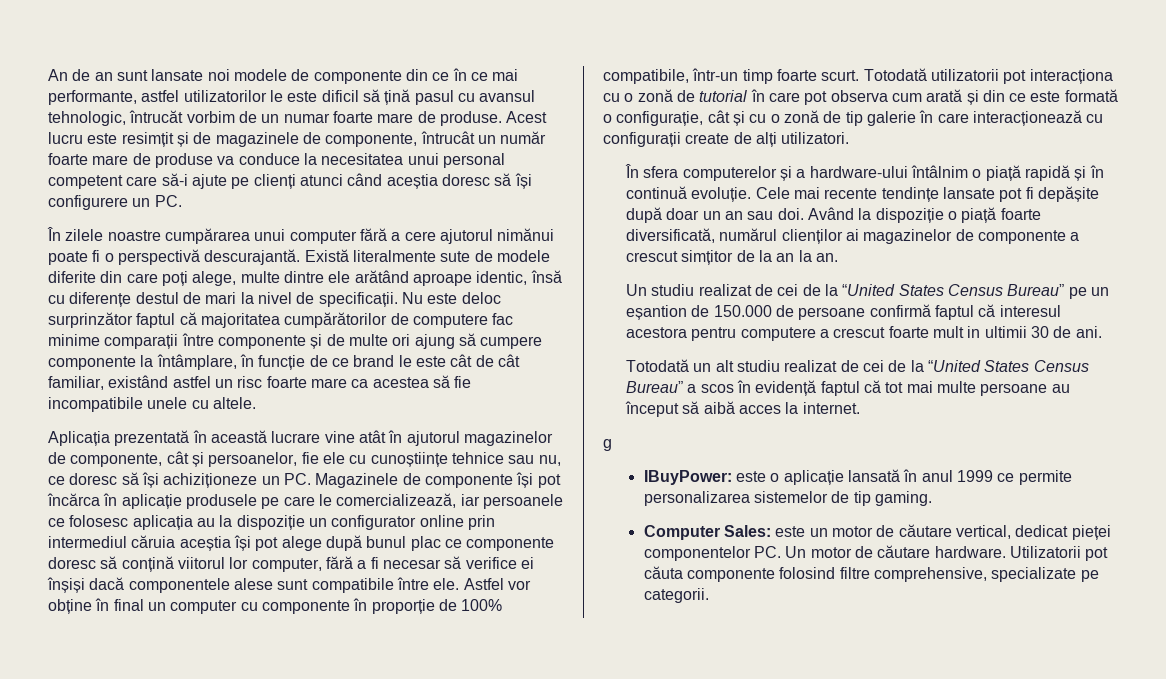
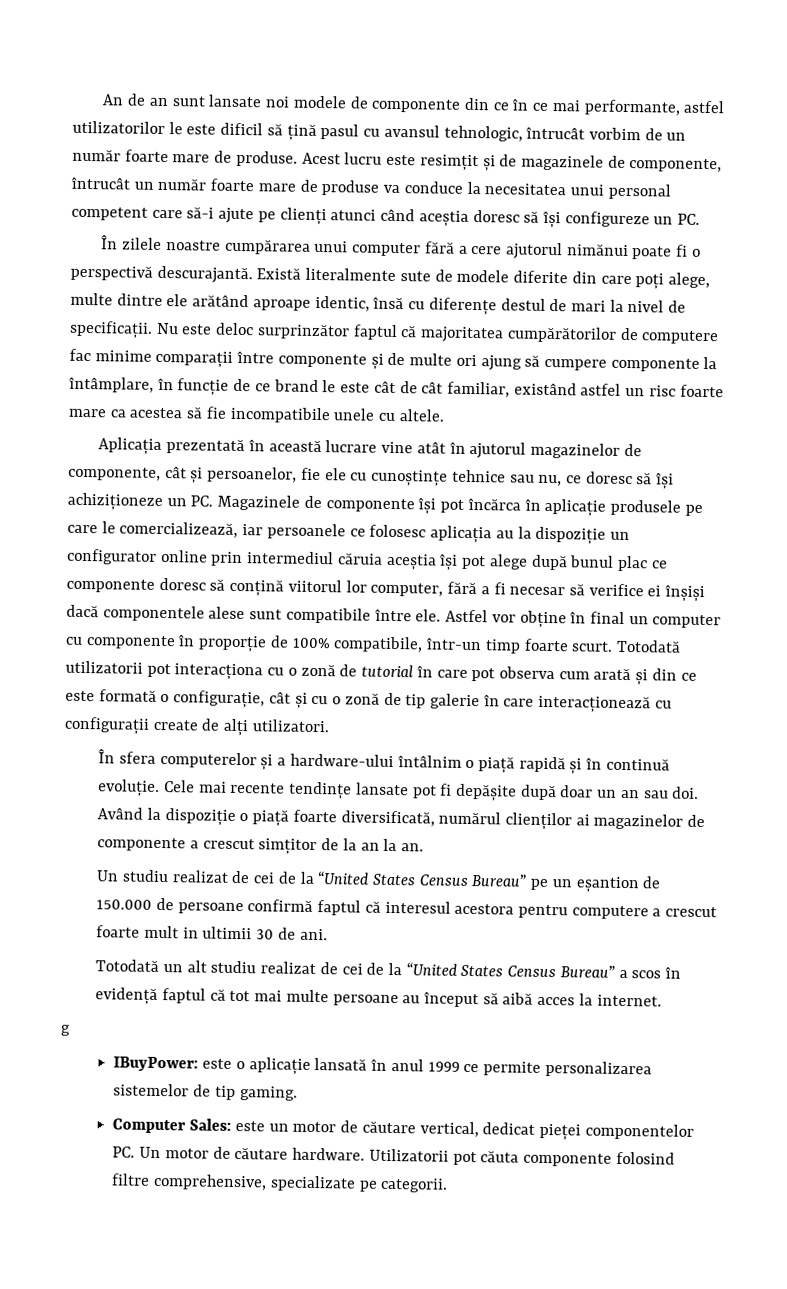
- An de an sunt lansate noi modele de componente din ce în ce mai performante, astfel utilizatorilor le este dificil să țină pasul cu avansul tehnologic, întrucăt vorbim de un numar foarte mare de produse.
+ An de an sunt lansate noi modele de componente din ce în ce mai performante, astfel utilizatorilor le este dificil să țină pasul cu avansul tehnologic, întrucât vorbim de un număr foarte mare de produse.
- Acest lucru este resimțit și de magazinele de componente, întrucât un număr foarte mare de produse va conduce la necesitatea unui personal competent care să-i ajute pe clienți atunci când aceștia doresc să își configurere un PC.
+ Acest lucru este resimțit și de magazinele de componente, întrucât un număr foarte mare de produse va conduce la necesitatea unui personal competent care să-i ajute pe clienți atunci când aceștia doresc să își configureze un PC.
- Aplicația prezentată în această lucrare vine atât în ajutorul magazinelor de componente, cât și persoanelor, fie ele cu cunoștiințe tehnice sau nu, ce doresc să își achiziționeze un PC. Magazinele de componente își pot încărca în aplicație produsele pe care le comercializează, iar persoanele ce folosesc aplicația au la dispoziție un configurator online prin intermediul căruia aceștia își pot alege după bunul plac ce componente doresc să conțină viitorul lor computer, fără a fi necesar să verifice ei înșiși dacă componentele alese sunt compatibile între ele.
+ Aplicația prezentată în această lucrare vine atât în ajutorul magazinelor de componente, cât și persoanelor, fie ele cu cunoștințe tehnice sau nu, ce doresc să își achiziționeze un PC. Magazinele de componente își pot încărca în aplicație produsele pe care le comercializează, iar persoanele ce folosesc aplicația au la dispoziție un configurator online prin intermediul căruia aceștia își pot alege după bunul plac ce componente doresc să conțină viitorul lor computer, fără a fi necesar să verifice ei înșiși dacă componentele alese sunt compatibile între ele.

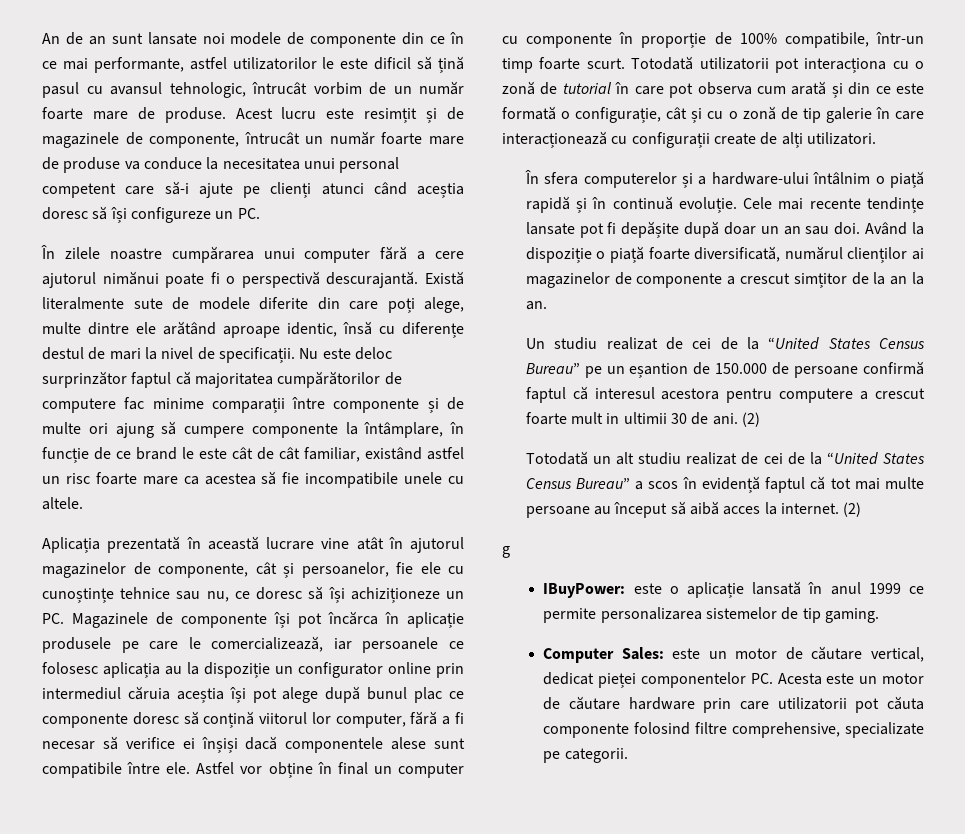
- Un studiu realizat de cei de la “United States Census Bureau” pe un eșantion de 150.000 de persoane confirmă faptul că interesul acestora pentru computere a crescut foarte mult in ultimii 30 de ani.
+ Un studiu realizat de cei de la “United States Census Bureau” pe un eșantion de 150.000 de persoane confirmă faptul că interesul acestora pentru computere a crescut foarte mult in ultimii 30 de ani. (2)
- Totodată un alt studiu realizat de cei de la “United States Census Bureau” a scos în evidență faptul că tot mai multe persoane au început să aibă acces la internet.
+ Totodată un alt studiu realizat de cei de la “United States Census Bureau” a scos în evidență faptul că tot mai multe persoane au început să aibă acces la internet. (2)
- Computer Sales: este un motor de căutare vertical, dedicat pieței componentelor PC. Un motor de căutare hardware. Utilizatorii pot căuta componente folosind filtre comprehensive, specializate pe categorii.
+ Computer Sales: este un motor de căutare vertical, dedicat pieței componentelor PC. Acesta este un motor de căutare hardware prin care utilizatorii pot căuta componente folosind filtre comprehensive, specializate pe categorii.

